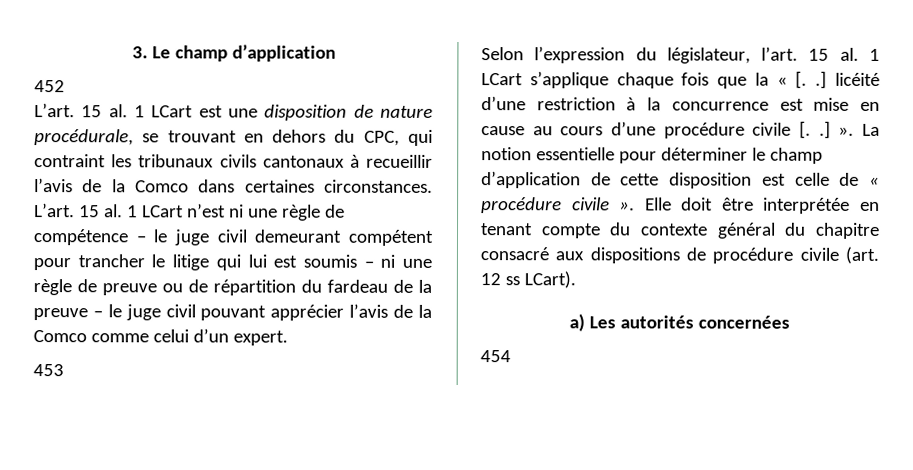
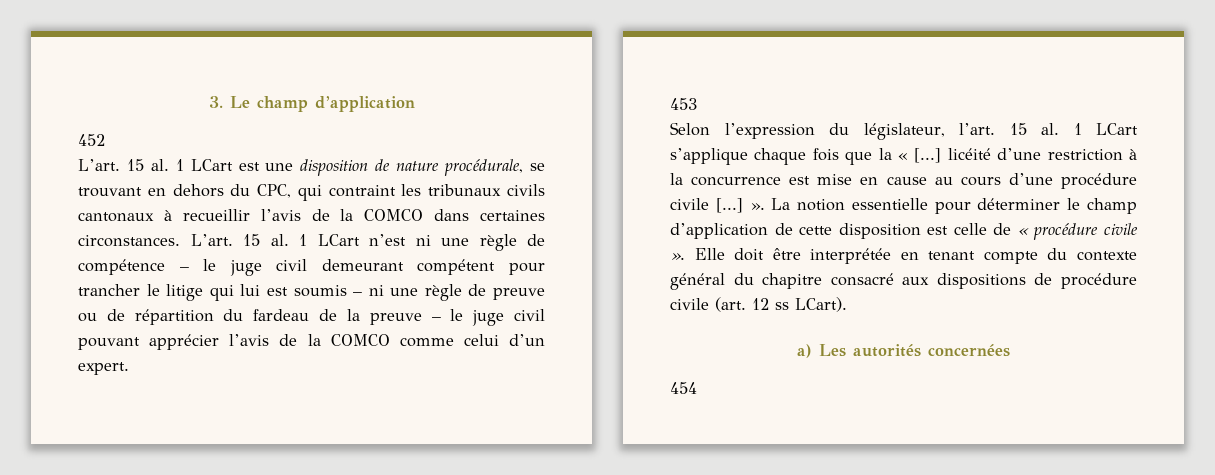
- 15 al. 1 LCart est une disposition de nature procédurale, se trouvant en dehors du CPC, qui contraint les tribunaux civils cantonaux à recueillir l’avis de la Comco dans certaines circonstances.
+ 15 al. 1 LCart est une disposition de nature procédurale, se trouvant en dehors du CPC, qui contraint les tribunaux civils cantonaux à recueillir l’avis de la COMCO dans certaines circonstances.
- 15 al. 1 LCart n’est ni une règle de compétence – le juge civil demeurant compétent pour trancher le litige qui lui est soumis – ni une règle de preuve ou de répartition du fardeau de la preuve – le juge civil pouvant apprécier l’avis de la Comco comme celui d’un expert.
+ 15 al. 1 LCart n’est ni une règle de compétence – le juge civil demeurant compétent pour trancher le litige qui lui est soumis – ni une règle de preuve ou de répartition du fardeau de la preuve – le juge civil pouvant apprécier l’avis de la COMCO comme celui d’un expert.
- 15 al. 1 LCart s’applique chaque fois que la « [. .] licéité d’une restriction à la concurrence est mise en cause au cours d’une procédure civile [. .] ».
+ 15 al. 1 LCart s’applique chaque fois que la « [...] licéité d’une restriction à la concurrence est mise en cause au cours d’une procédure civile [...] ».

